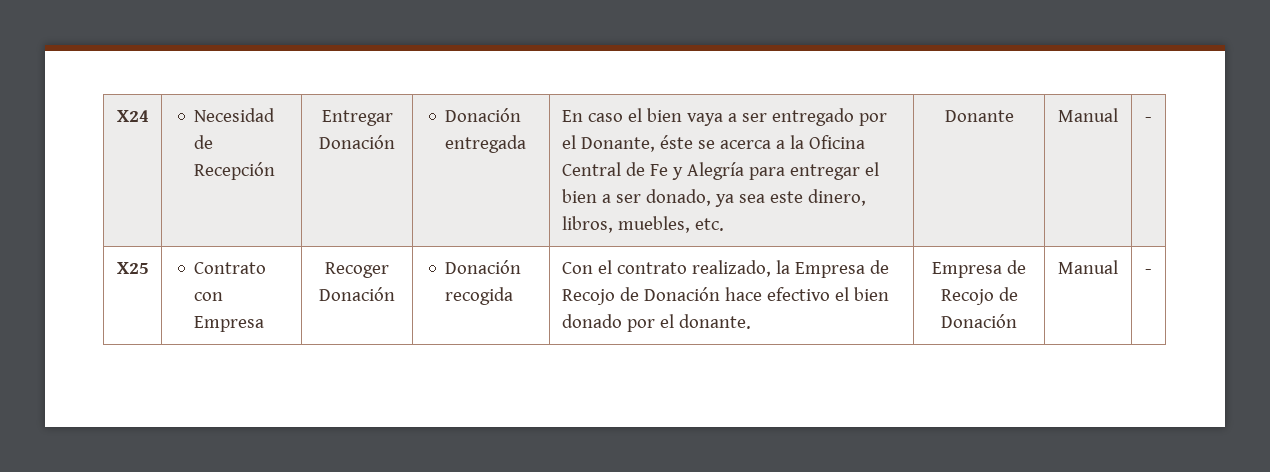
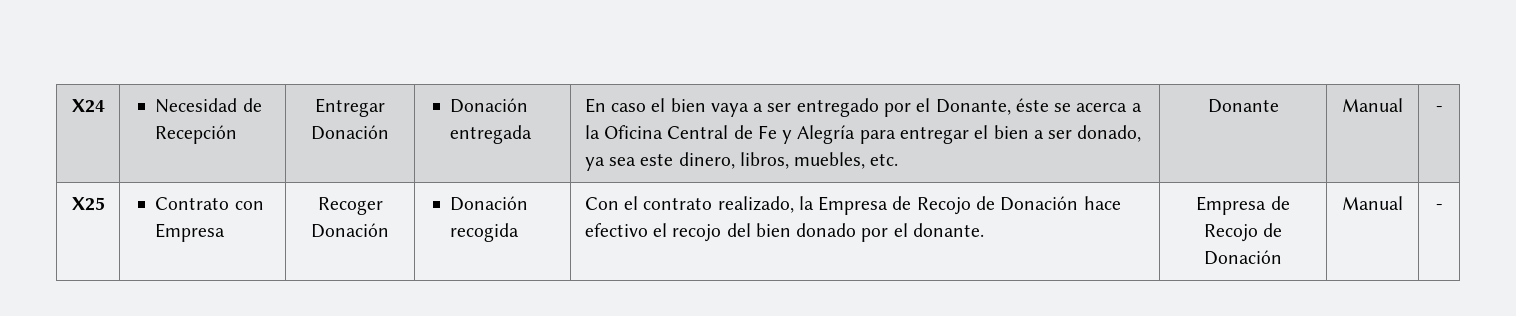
- X25 | Contrato con Empresa | Recoger Donación | Donación recogida | Con el contrato realizado, la Empresa de Recojo de Donación hace efectivo el bien donado por el donante. | Empresa de Recojo de Donación | Manual | -
+ X25 | Contrato con Empresa | Recoger Donación | Donación recogida | Con el contrato realizado, la Empresa de Recojo de Donación hace efectivo el recojo del bien donado por el donante. | Empresa de Recojo de Donación | Manual | -

